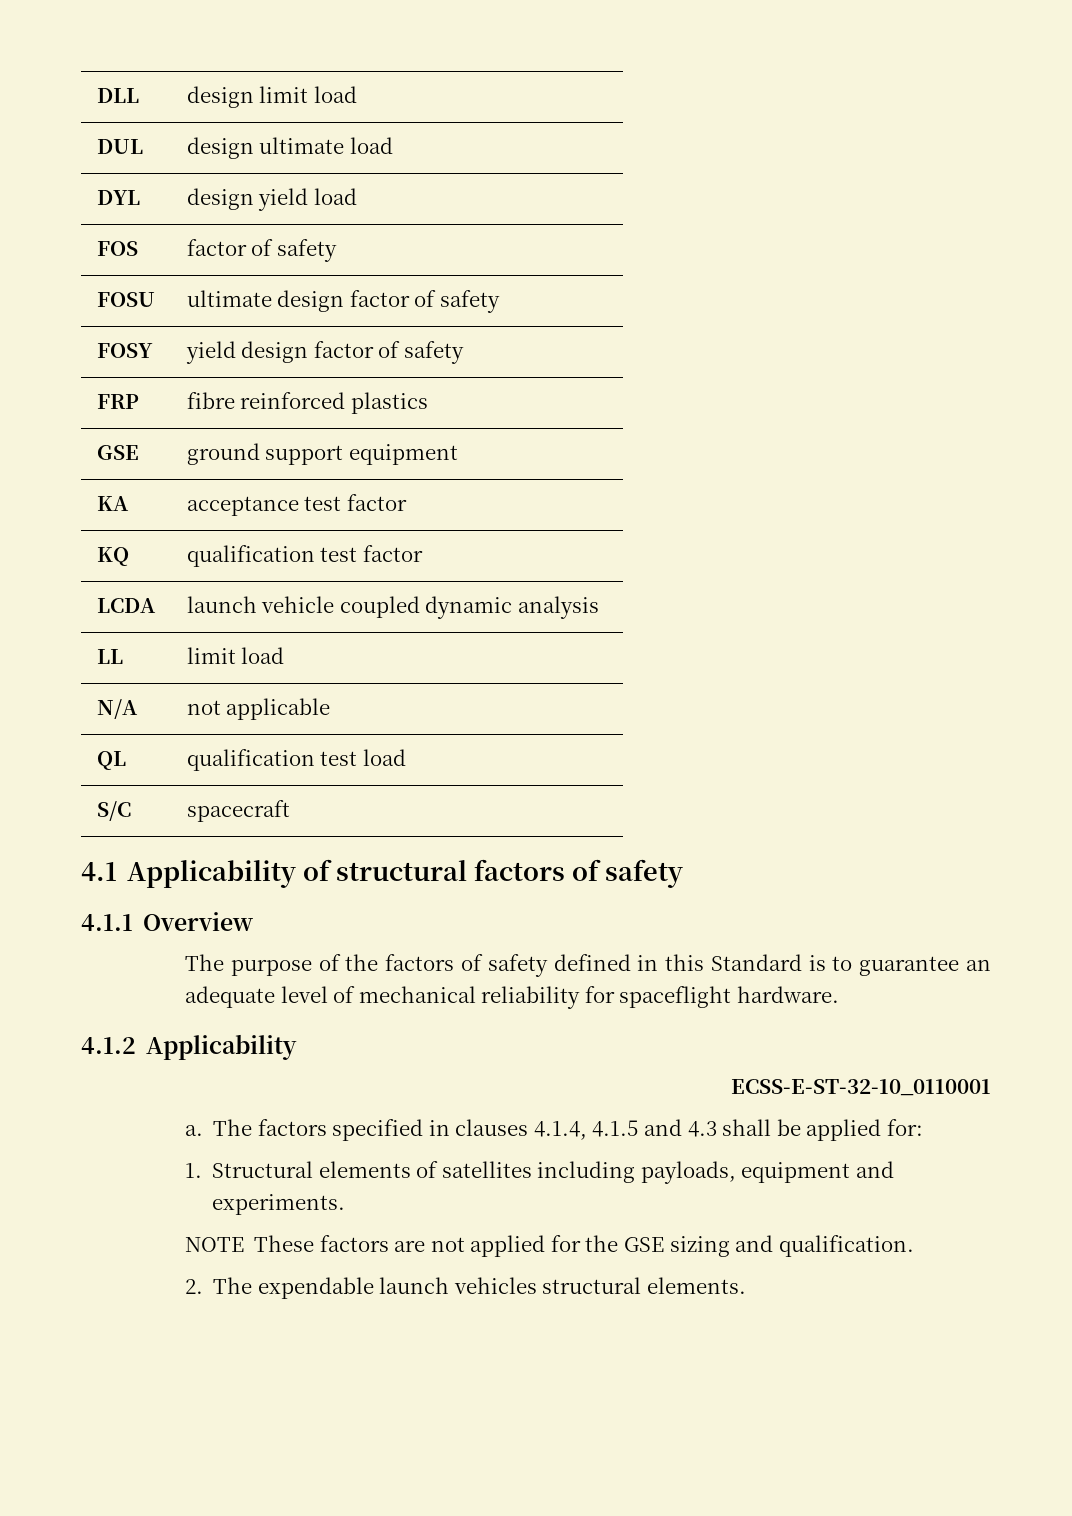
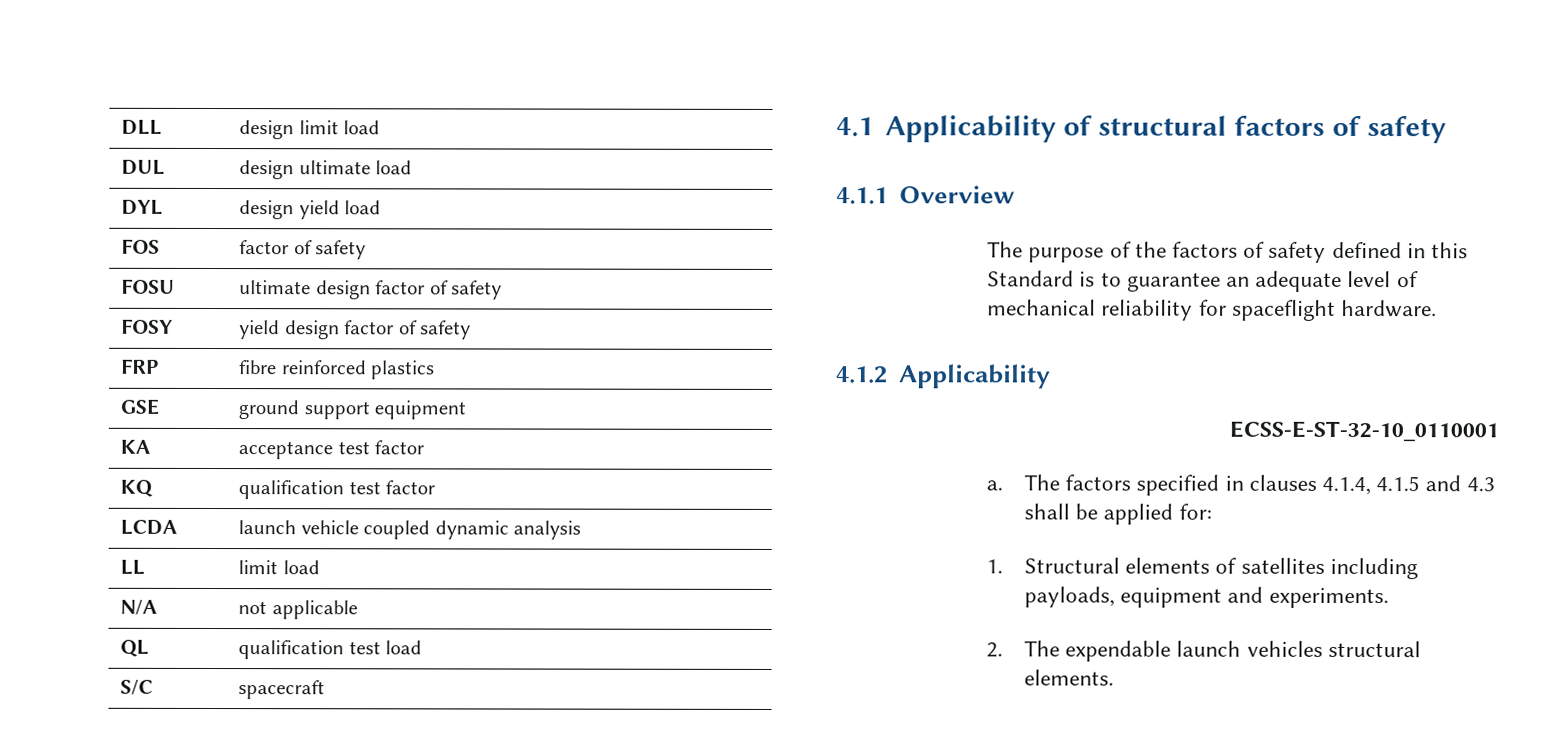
- NOTE These factors are not applied for the GSE sizing and qualification.

